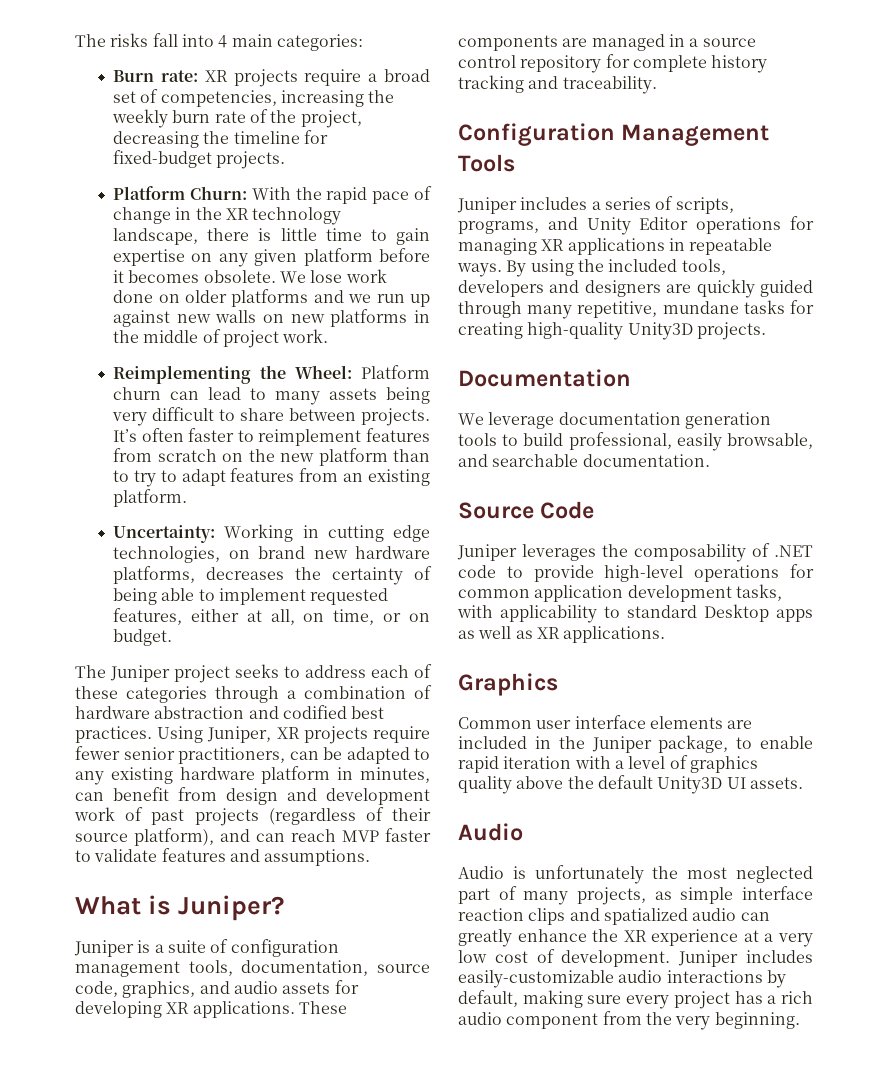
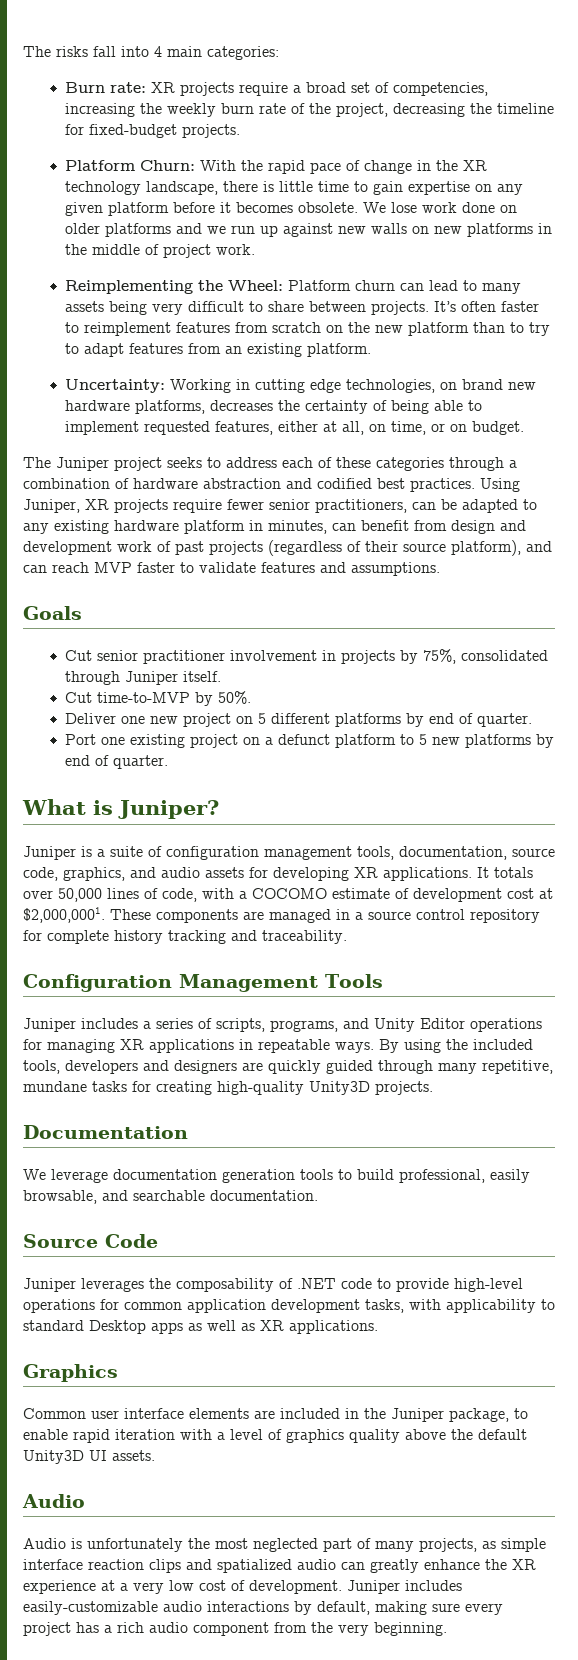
+ Goals
+ Cut senior practitioner involvement in projects by 75%, consolidated through Juniper itself.
+ Cut time-to-MVP by 50%.
+ Deliver one new project on 5 different platforms by end of quarter.
+ Port one existing project on a defunct platform to 5 new platforms by end of quarter.
+ It totals over 50,000 lines of code, with a COCOMO estimate of development cost at $2,000,0001.

